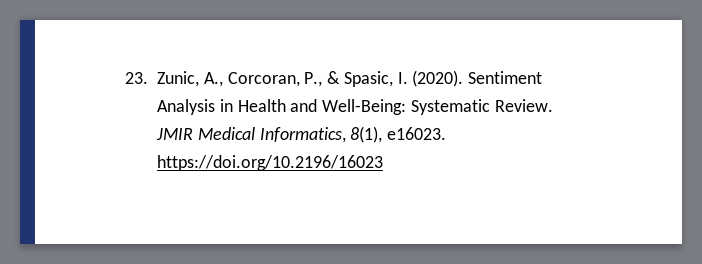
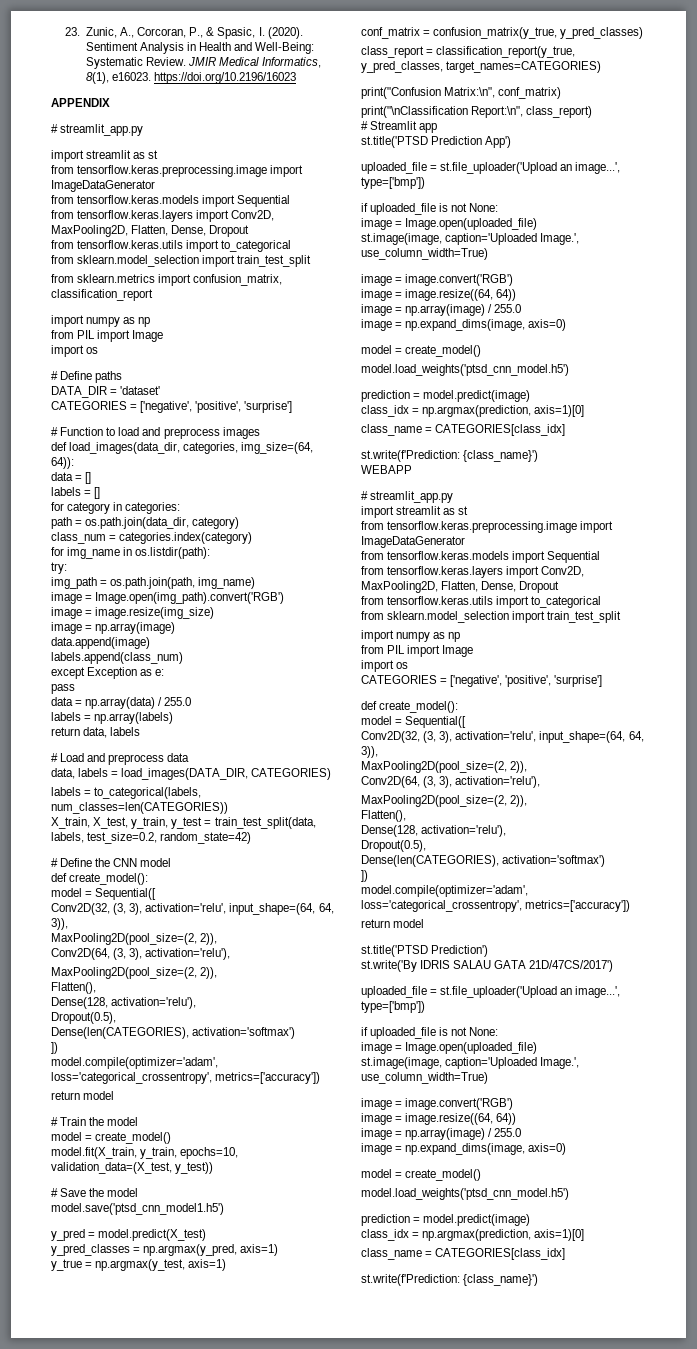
+ APPENDIX
+ # streamlit_app.py
+ import streamlit as st
+ from tensorflow.keras.preprocessing.image import ImageDataGenerator
+ from tensorflow.keras.models import Sequential
+ from tensorflow.keras.layers import Conv2D, MaxPooling2D, Flatten, Dense, Dropout
+ from tensorflow.keras.utils import to_categorical
+ from sklearn.model_selection import train_test_split
+ from sklearn.metrics import confusion_matrix, classification_report
+ import numpy as np
+ from PIL import Image
+ import os
+ # Define paths
+ DATA_DIR = 'dataset'
+ CATEGORIES = ['negative', 'positive', 'surprise']
+ # Function to load and preprocess images
+ def load_images(data_dir, categories, img_size=(64, 64)):
+ data = []
+ labels = []
+ for category in categories:
+ path = os.path.join(data_dir, category)
+ class_num = categories.index(category)
+ for img_name in os.listdir(path):
+ try:
+ img_path = os.path.join(path, img_name)
+ image = Image.open(img_path).convert('RGB')
+ image = image.resize(img_size)
+ image = np.array(image)
+ data.append(image)
+ labels.append(class_num)
+ except Exception as e:
+ pass
+ data = np.array(data) / 255.0
+ labels = np.array(labels)
+ return data, labels
+ # Load and preprocess data
+ data, labels = load_images(DATA_DIR, CATEGORIES)
+ labels = to_categorical(labels, num_classes=len(CATEGORIES))
+ X_train, X_test, y_train, y_test = train_test_split(data, labels, test_size=0.2, random_state=42)
+ # Define the CNN model
+ def create_model():
+ model = Sequential([
+ Conv2D(32, (3, 3), activation='relu', input_shape=(64, 64, 3)),
+ MaxPooling2D(pool_size=(2, 2)),
+ Conv2D(64, (3, 3), activation='relu'),
+ MaxPooling2D(pool_size=(2, 2)),
+ Flatten(),
+ Dense(128, activation='relu'),
+ Dropout(0.5),
+ Dense(len(CATEGORIES), activation='softmax')
+ ])
+ model.compile(optimizer='adam', loss='categorical_crossentropy', metrics=['accuracy'])
+ return model
+ # Train the model
+ model = create_model()
+ model.fit(X_train, y_train, epochs=10, validation_data=(X_test, y_test))
+ # Save the model
+ model.save('ptsd_cnn_model1.h5')
+ y_pred = model.predict(X_test)
+ y_pred_classes = np.argmax(y_pred, axis=1)
+ y_true = np.argmax(y_test, axis=1)
+ conf_matrix = confusion_matrix(y_true, y_pred_classes)
+ class_report = classification_report(y_true, y_pred_classes, target_names=CATEGORIES)
+ print("Confusion Matrix:\n", conf_matrix)
+ print("\nClassification Report:\n", class_report)
+ # Streamlit app
+ st.title('PTSD Prediction App')
+ uploaded_file = st.file_uploader('Upload an image...', type=['bmp'])
+ if uploaded_file is not None:
+ image = Image.open(uploaded_file)
+ st.image(image, caption='Uploaded Image.', use_column_width=True)
+ image = image.convert('RGB')
+ image = image.resize((64, 64))
+ image = np.array(image) / 255.0
+ image = np.expand_dims(image, axis=0)
+ model = create_model()
+ model.load_weights('ptsd_cnn_model.h5')
+ prediction = model.predict(image)
+ class_idx = np.argmax(prediction, axis=1)[0]
+ class_name = CATEGORIES[class_idx]
+ st.write(f'Prediction: {class_name}')
+ WEBAPP
+ # streamlit_app.py
+ import streamlit as st
+ from tensorflow.keras.preprocessing.image import ImageDataGenerator
+ from tensorflow.keras.models import Sequential
+ from tensorflow.keras.layers import Conv2D, MaxPooling2D, Flatten, Dense, Dropout
+ from tensorflow.keras.utils import to_categorical
+ from sklearn.model_selection import train_test_split
+ import numpy as np
+ from PIL import Image
+ import os
+ CATEGORIES = ['negative', 'positive', 'surprise']
+ def create_model():
+ model = Sequential([
+ Conv2D(32, (3, 3), activation='relu', input_shape=(64, 64, 3)),
+ MaxPooling2D(pool_size=(2, 2)),
+ Conv2D(64, (3, 3), activation='relu'),
+ MaxPooling2D(pool_size=(2, 2)),
+ Flatten(),
+ Dense(128, activation='relu'),
+ Dropout(0.5),
+ Dense(len(CATEGORIES), activation='softmax')
+ ])
+ model.compile(optimizer='adam', loss='categorical_crossentropy', metrics=['accuracy'])
+ return model
+ st.title('PTSD Prediction')
+ st.write('By IDRIS SALAU GATA 21D/47CS/2017')
+ uploaded_file = st.file_uploader('Upload an image...', type=['bmp'])
+ if uploaded_file is not None:
+ image = Image.open(uploaded_file)
+ st.image(image, caption='Uploaded Image.', use_column_width=True)
+ image = image.convert('RGB')
+ image = image.resize((64, 64))
+ image = np.array(image) / 255.0
+ image = np.expand_dims(image, axis=0)
+ model = create_model()
+ model.load_weights('ptsd_cnn_model.h5')
+ prediction = model.predict(image)
+ class_idx = np.argmax(prediction, axis=1)[0]
+ class_name = CATEGORIES[class_idx]
+ st.write(f'Prediction: {class_name}')

